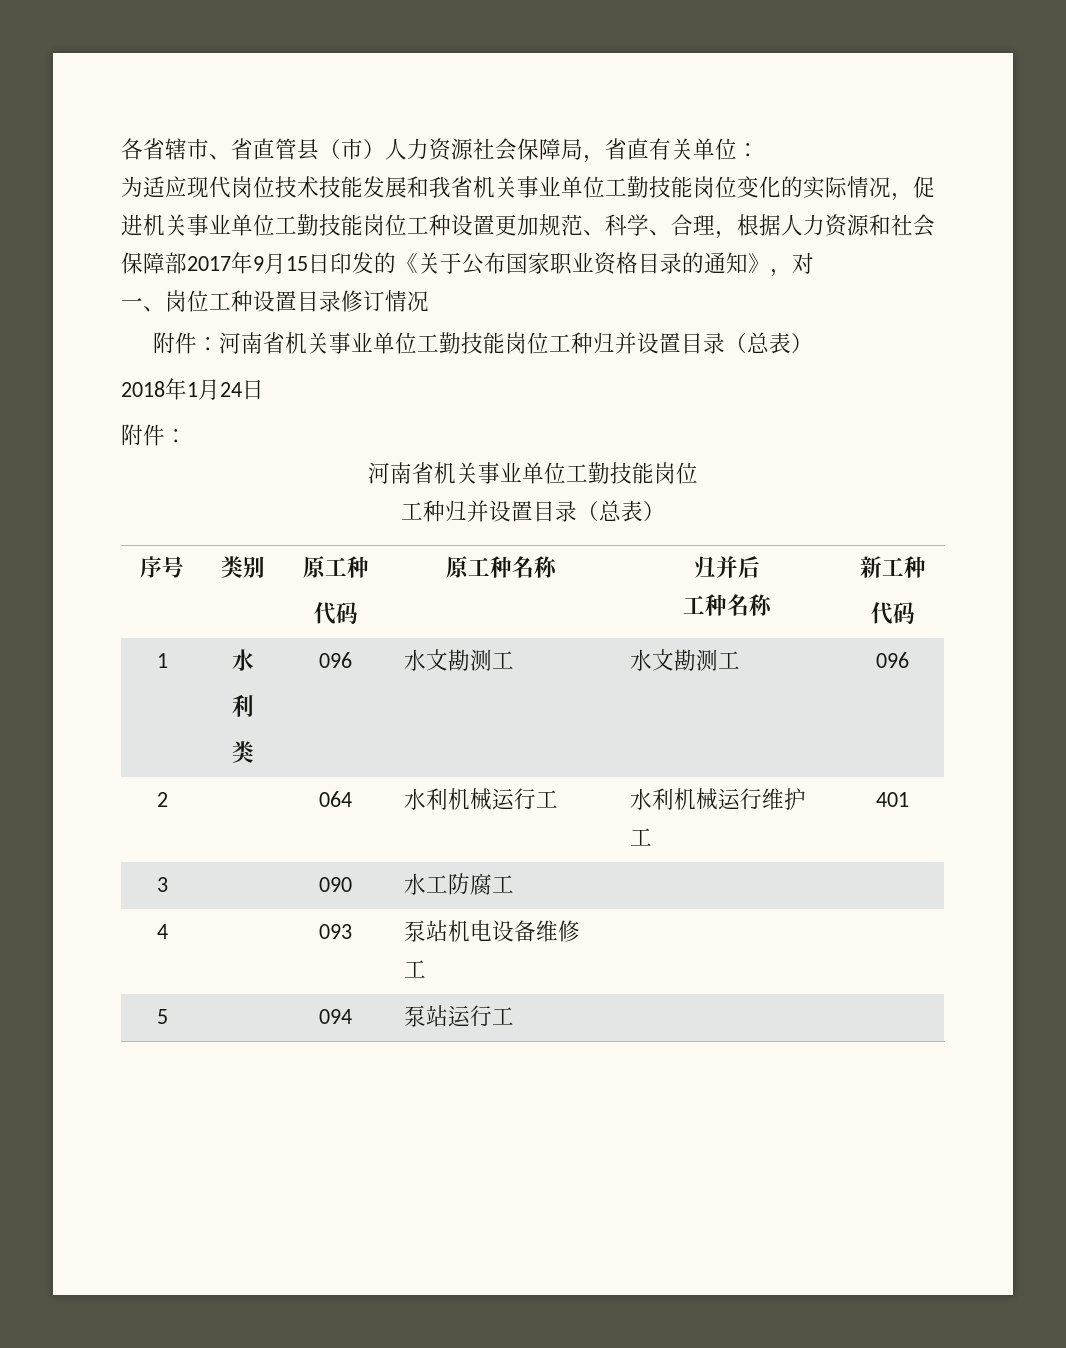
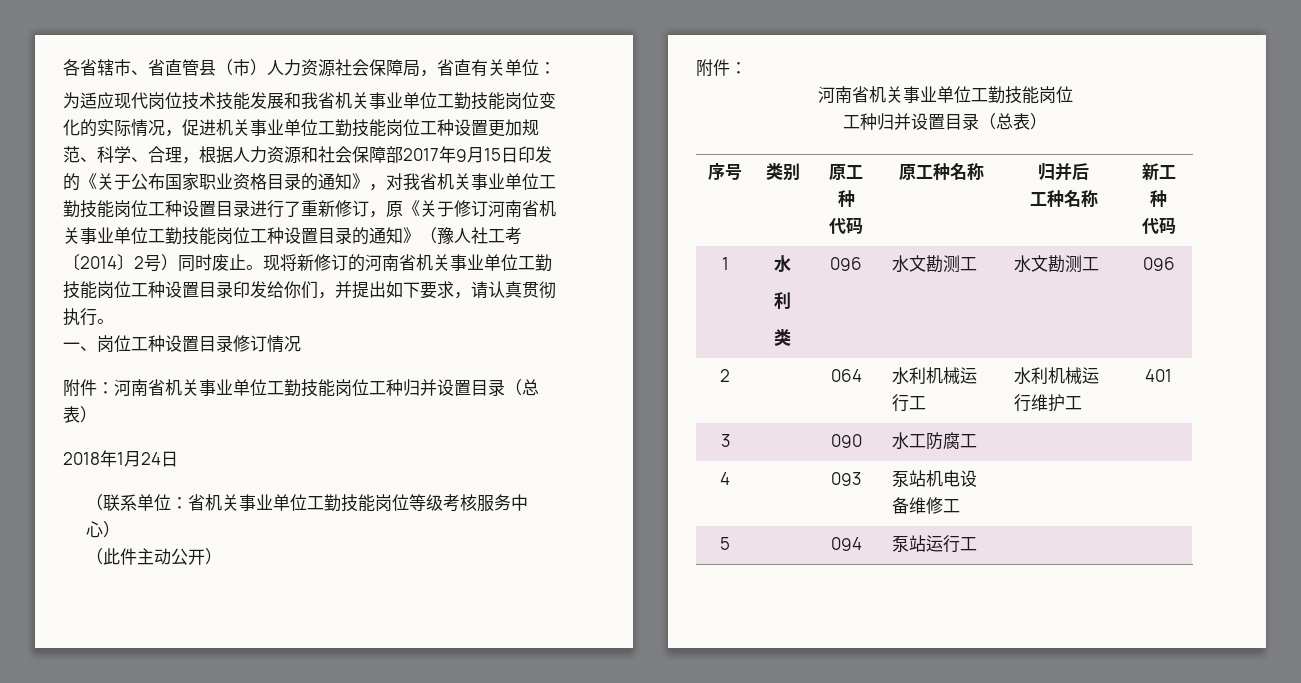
- 为适应现代岗位技术技能发展和我省机关事业单位工勤技能岗位变化的实际情况，促进机关事业单位工勤技能岗位工种设置更加规范、科学、合理，根据人力资源和社会保障部2017年9月15日印发的《关于公布国家职业资格目录的通知》，对
+ 为适应现代岗位技术技能发展和我省机关事业单位工勤技能岗位变化的实际情况，促进机关事业单位工勤技能岗位工种设置更加规范、科学、合理，根据人力资源和社会保障部2017年9月15日印发的《关于公布国家职业资格目录的通知》，对我省机关事业单位工勤技能岗位工种设置目录进行了重新修订，原《关于修订河南省机关事业单位工勤技能岗位工种设置目录的通知》（豫人社工考〔2014〕2号）同时废止。现将新修订的河南省机关事业单位工勤技能岗位工种设置目录印发给你们，并提出如下要求，请认真贯彻执行。
+ （联系单位：省机关事业单位工勤技能岗位等级考核服务中心）
+ （此件主动公开）

